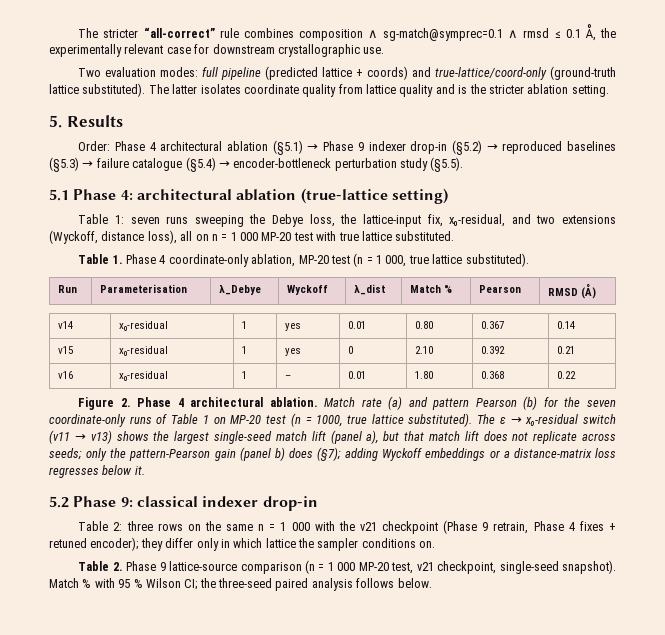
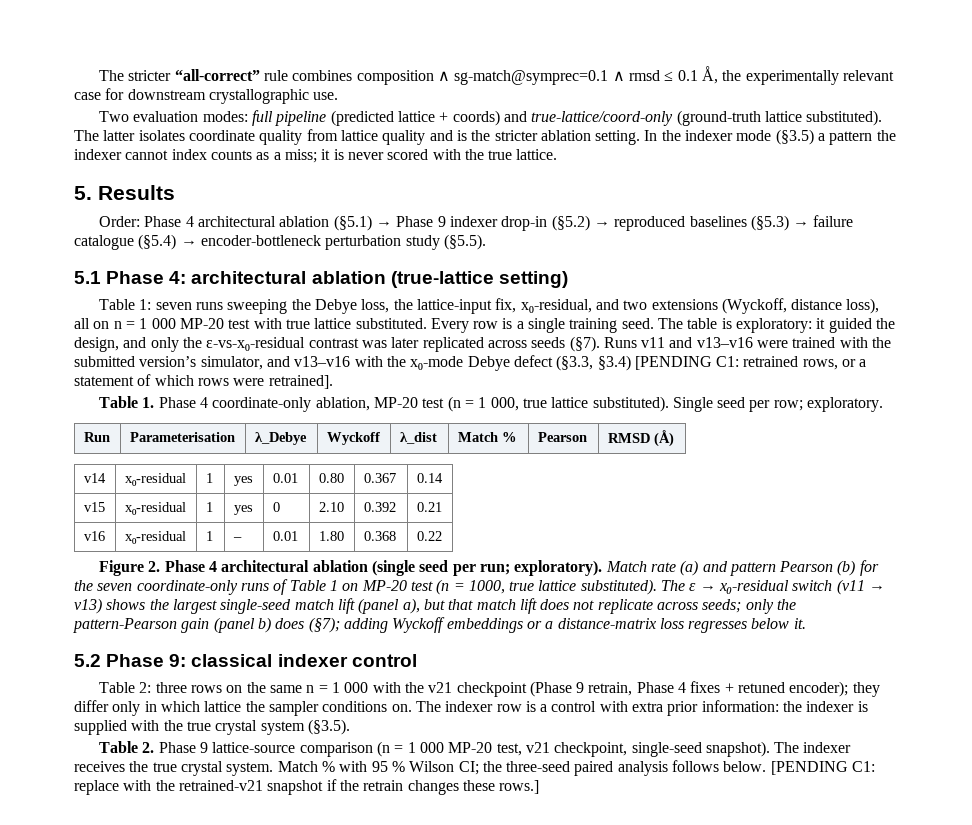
+ In the indexer mode (§3.5) a pattern the indexer cannot index counts as a miss; it is never scored with the true lattice.
+ Every row is a single training seed. The table is exploratory: it guided the design, and only the ε-vs-x₀-residual contrast was later replicated across seeds (§7). Runs v11 and v13–v16 were trained with the submitted version’s simulator, and v13–v16 with the x₀-mode Debye defect (§3.3, §3.4) [PENDING C1: retrained rows, or a statement of which rows were retrained].
+ Single seed per row; exploratory.
- Figure 2. Phase 4 architectural ablation.
+ Figure 2. Phase 4 architectural ablation (single seed per run; exploratory).
- 5.2 Phase 9: classical indexer drop-in
+ 5.2 Phase 9: classical indexer control
+ The indexer row is a control with extra prior information: the indexer is supplied with the true crystal system (§3.5).
+ The indexer receives the true crystal system.
+ [PENDING C1: replace with the retrained-v21 snapshot if the retrain changes these rows.]

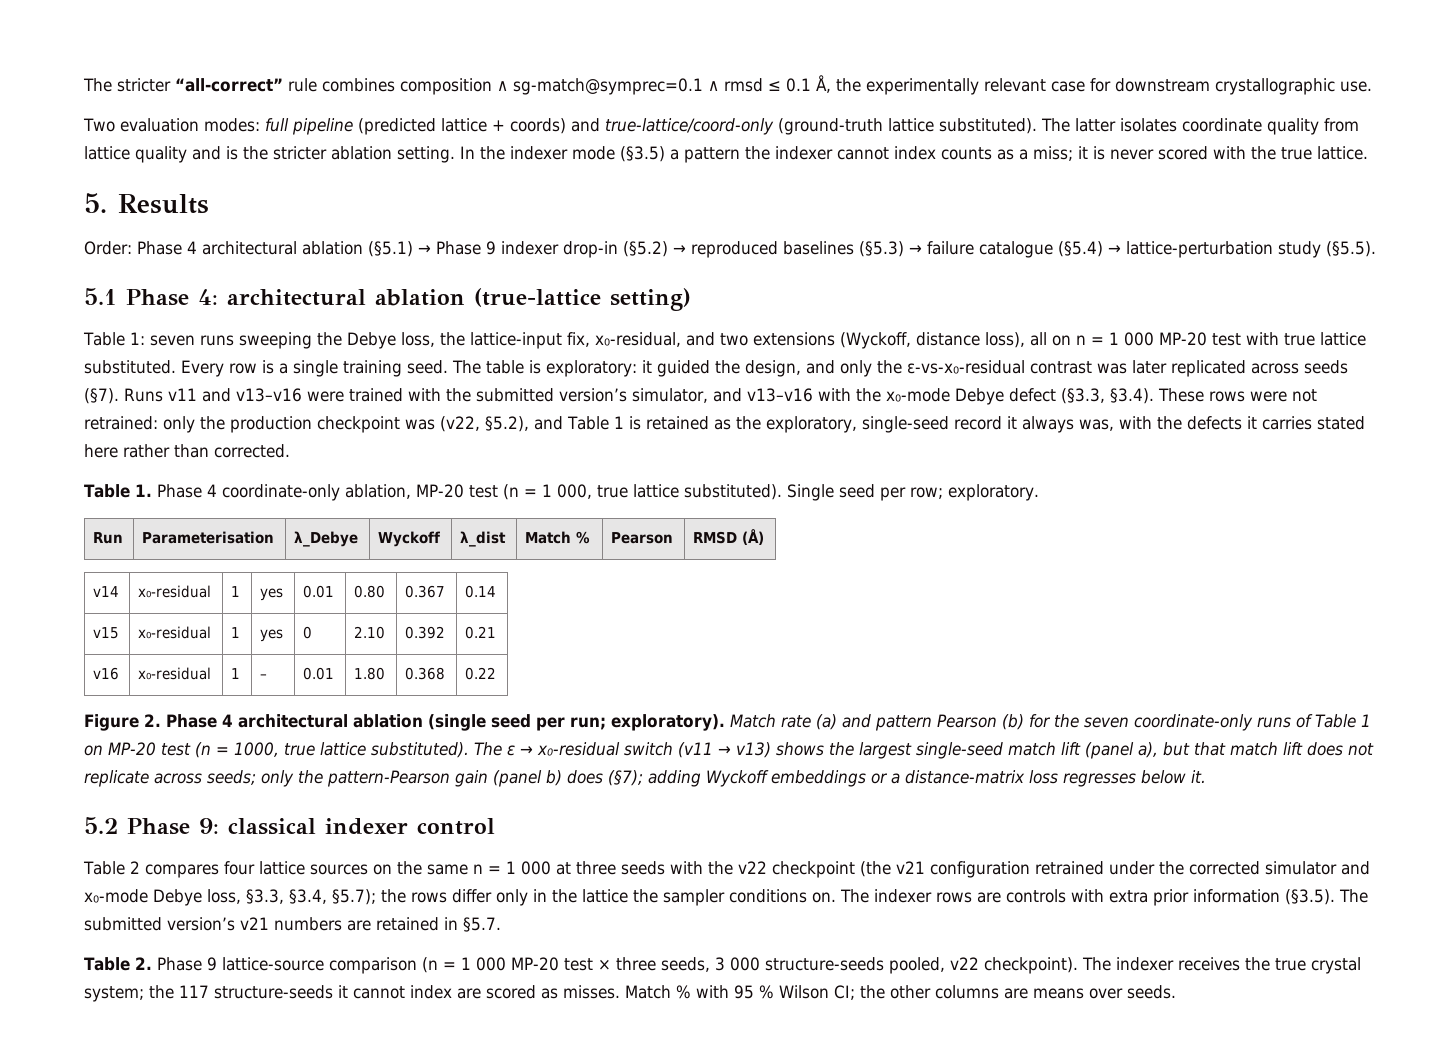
- Order: Phase 4 architectural ablation (§5.1) → Phase 9 indexer drop-in (§5.2) → reproduced baselines (§5.3) → failure catalogue (§5.4) → encoder-bottleneck perturbation study (§5.5).
+ Order: Phase 4 architectural ablation (§5.1) → Phase 9 indexer drop-in (§5.2) → reproduced baselines (§5.3) → failure catalogue (§5.4) → lattice-perturbation study (§5.5).
- Runs v11 and v13–v16 were trained with the submitted version’s simulator, and v13–v16 with the x₀-mode Debye defect (§3.3, §3.4) [PENDING C1: retrained rows, or a statement of which rows were retrained].
+ Runs v11 and v13–v16 were trained with the submitted version’s simulator, and v13–v16 with the x₀-mode Debye defect (§3.3, §3.4). These rows were not retrained: only the production checkpoint was (v22, §5.2), and Table 1 is retained as the exploratory, single-seed record it always was, with the defects it carries stated here rather than corrected.
- Table 2: three rows on the same n = 1 000 with the v21 checkpoint (Phase 9 retrain, Phase 4 fixes + retuned encoder); they differ only in which lattice the sampler conditions on.
+ Table 2 compares four lattice sources on the same n = 1 000 at three seeds with the v22 checkpoint (the v21 configuration retrained under the corrected simulator and x₀-mode Debye loss, §3.3, §3.4, §5.7); the rows differ only in the lattice the sampler conditions on.
- The indexer row is a control with extra prior information: the indexer is supplied with the true crystal system (§3.5).
+ The indexer rows are controls with extra prior information (§3.5). The submitted version’s v21 numbers are retained in §5.7.
- Table 2. Phase 9 lattice-source comparison (n = 1 000 MP-20 test, v21 checkpoint, single-seed snapshot).
+ Table 2. Phase 9 lattice-source comparison (n = 1 000 MP-20 test × three seeds, 3 000 structure-seeds pooled, v22 checkpoint).
- The indexer receives the true crystal system.
+ The indexer receives the true crystal system; the 117 structure-seeds it cannot index are scored as misses.
- Match % with 95 % Wilson CI; the three-seed paired analysis follows below. [PENDING C1: replace with the retrained-v21 snapshot if the retrain changes these rows.]
+ Match % with 95 % Wilson CI; the other columns are means over seeds.

